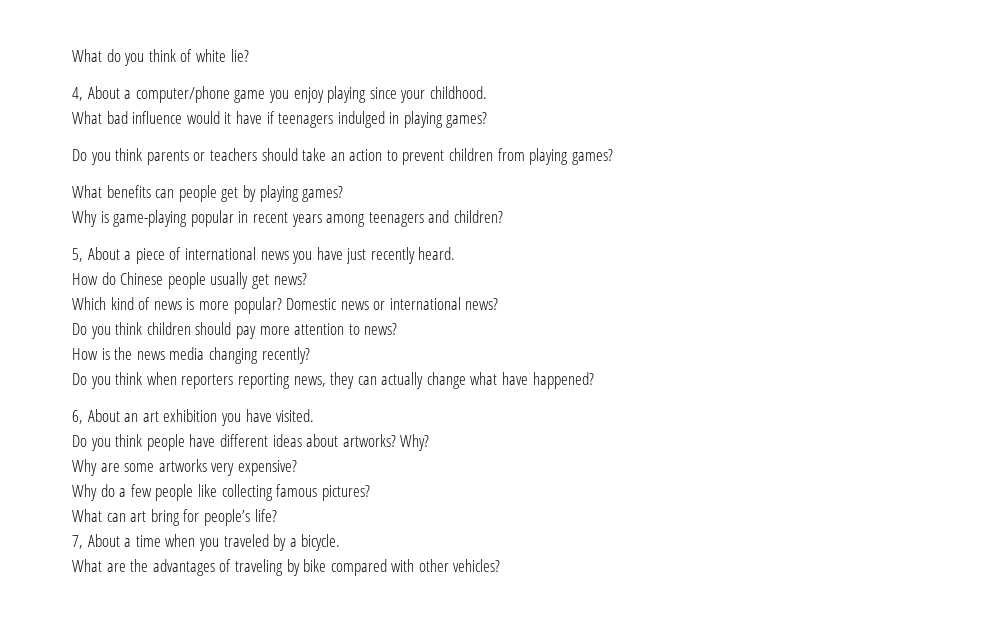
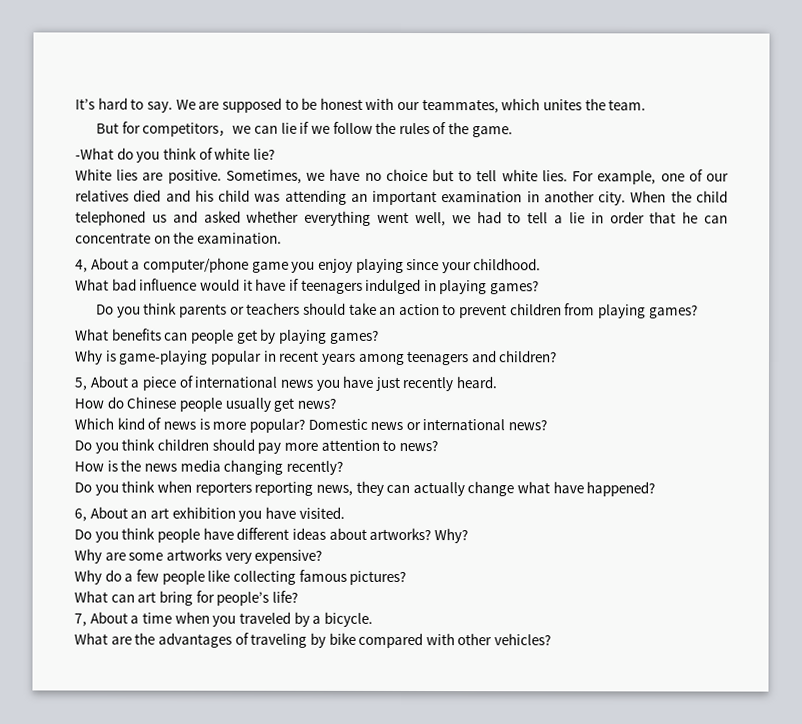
- What do you think of white lie?
+ It’s hard to say. We are supposed to be honest with our teammates, which unites the team.
+ But for competitors，we can lie if we follow the rules of the game.
+ -What do you think of white lie?
+ White lies are positive. Sometimes, we have no choice but to tell white lies. For example, one of our relatives died and his child was attending an important examination in another city. When the child telephoned us and asked whether everything went well, we had to tell a lie in order that he can concentrate on the examination.

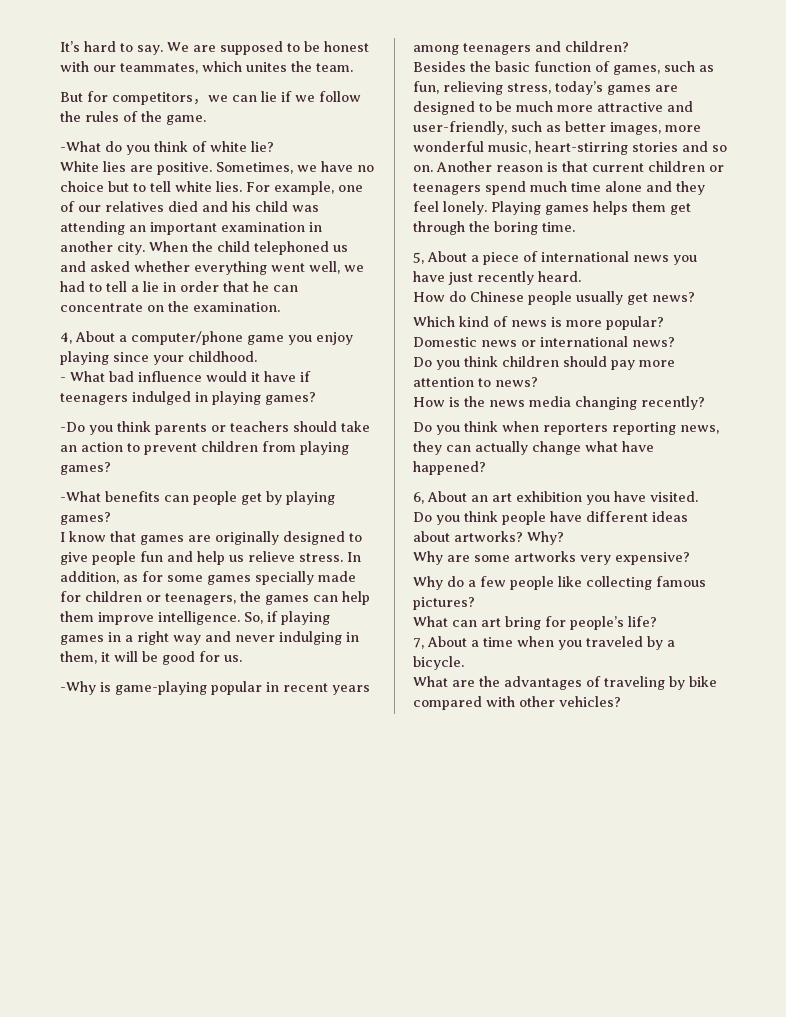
- What bad influence would it have if teenagers indulged in playing games?
+ - What bad influence would it have if teenagers indulged in playing games?
- Do you think parents or teachers should take an action to prevent children from playing games?
+ -Do you think parents or teachers should take an action to prevent children from playing games?
- What benefits can people get by playing games?
+ -What benefits can people get by playing games?
- Why is game-playing popular in recent years among teenagers and children?
+ I know that games are originally designed to give people fun and help us relieve stress. In addition, as for some games specially made for children or teenagers, the games can help them improve intelligence. So, if playing games in a right way and never indulging in them, it will be good for us.
+ -Why is game-playing popular in recent years among teenagers and children?
+ Besides the basic function of games, such as fun, relieving stress, today’s games are designed to be much more attractive and user-friendly, such as better images, more wonderful music, heart-stirring stories and so on. Another reason is that current children or teenagers spend much time alone and they feel lonely. Playing games helps them get through the boring time.

